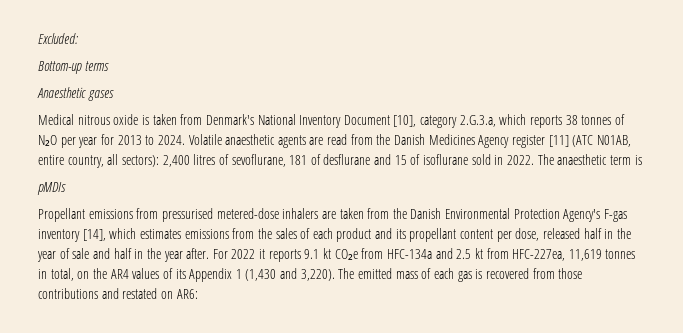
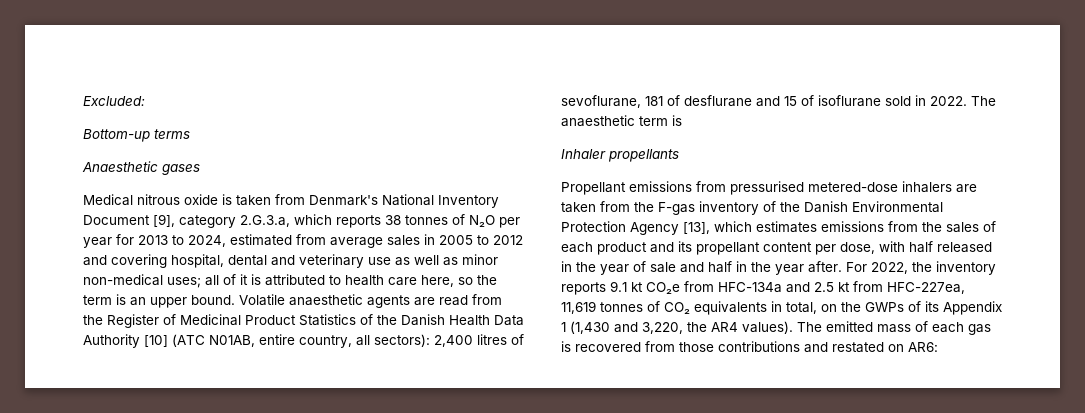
- Medical nitrous oxide is taken from Denmark's National Inventory Document [10], category 2.G.3.a, which reports 38 tonnes of N₂O per year for 2013 to 2024.
+ Medical nitrous oxide is taken from Denmark's National Inventory Document [9], category 2.G.3.a, which reports 38 tonnes of N₂O per year for 2013 to 2024, estimated from average sales in 2005 to 2012 and covering hospital, dental and veterinary use as well as minor non-medical uses; all of it is attributed to health care here, so the term is an upper bound.
- Volatile anaesthetic agents are read from the Danish Medicines Agency register [11] (ATC N01AB, entire country, all sectors): 2,400 litres of sevoflurane, 181 of desflurane and 15 of isoflurane sold in 2022.
+ Volatile anaesthetic agents are read from the Register of Medicinal Product Statistics of the Danish Health Data Authority [10] (ATC N01AB, entire country, all sectors): 2,400 litres of sevoflurane, 181 of desflurane and 15 of isoflurane sold in 2022.
- pMDIs
+ Inhaler propellants
- Propellant emissions from pressurised metered-dose inhalers are taken from the Danish Environmental Protection Agency's F-gas inventory [14], which estimates emissions from the sales of each product and its propellant content per dose, released half in the year of sale and half in the year after.
+ Propellant emissions from pressurised metered-dose inhalers are taken from the F-gas inventory of the Danish Environmental Protection Agency [13], which estimates emissions from the sales of each product and its propellant content per dose, with half released in the year of sale and half in the year after.
- For 2022 it reports 9.1 kt CO₂e from HFC-134a and 2.5 kt from HFC-227ea, 11,619 tonnes in total, on the AR4 values of its Appendix 1 (1,430 and 3,220).
+ For 2022, the inventory reports 9.1 kt CO₂e from HFC-134a and 2.5 kt from HFC-227ea, 11,619 tonnes of CO₂ equivalents in total, on the GWPs of its Appendix 1 (1,430 and 3,220, the AR4 values).

